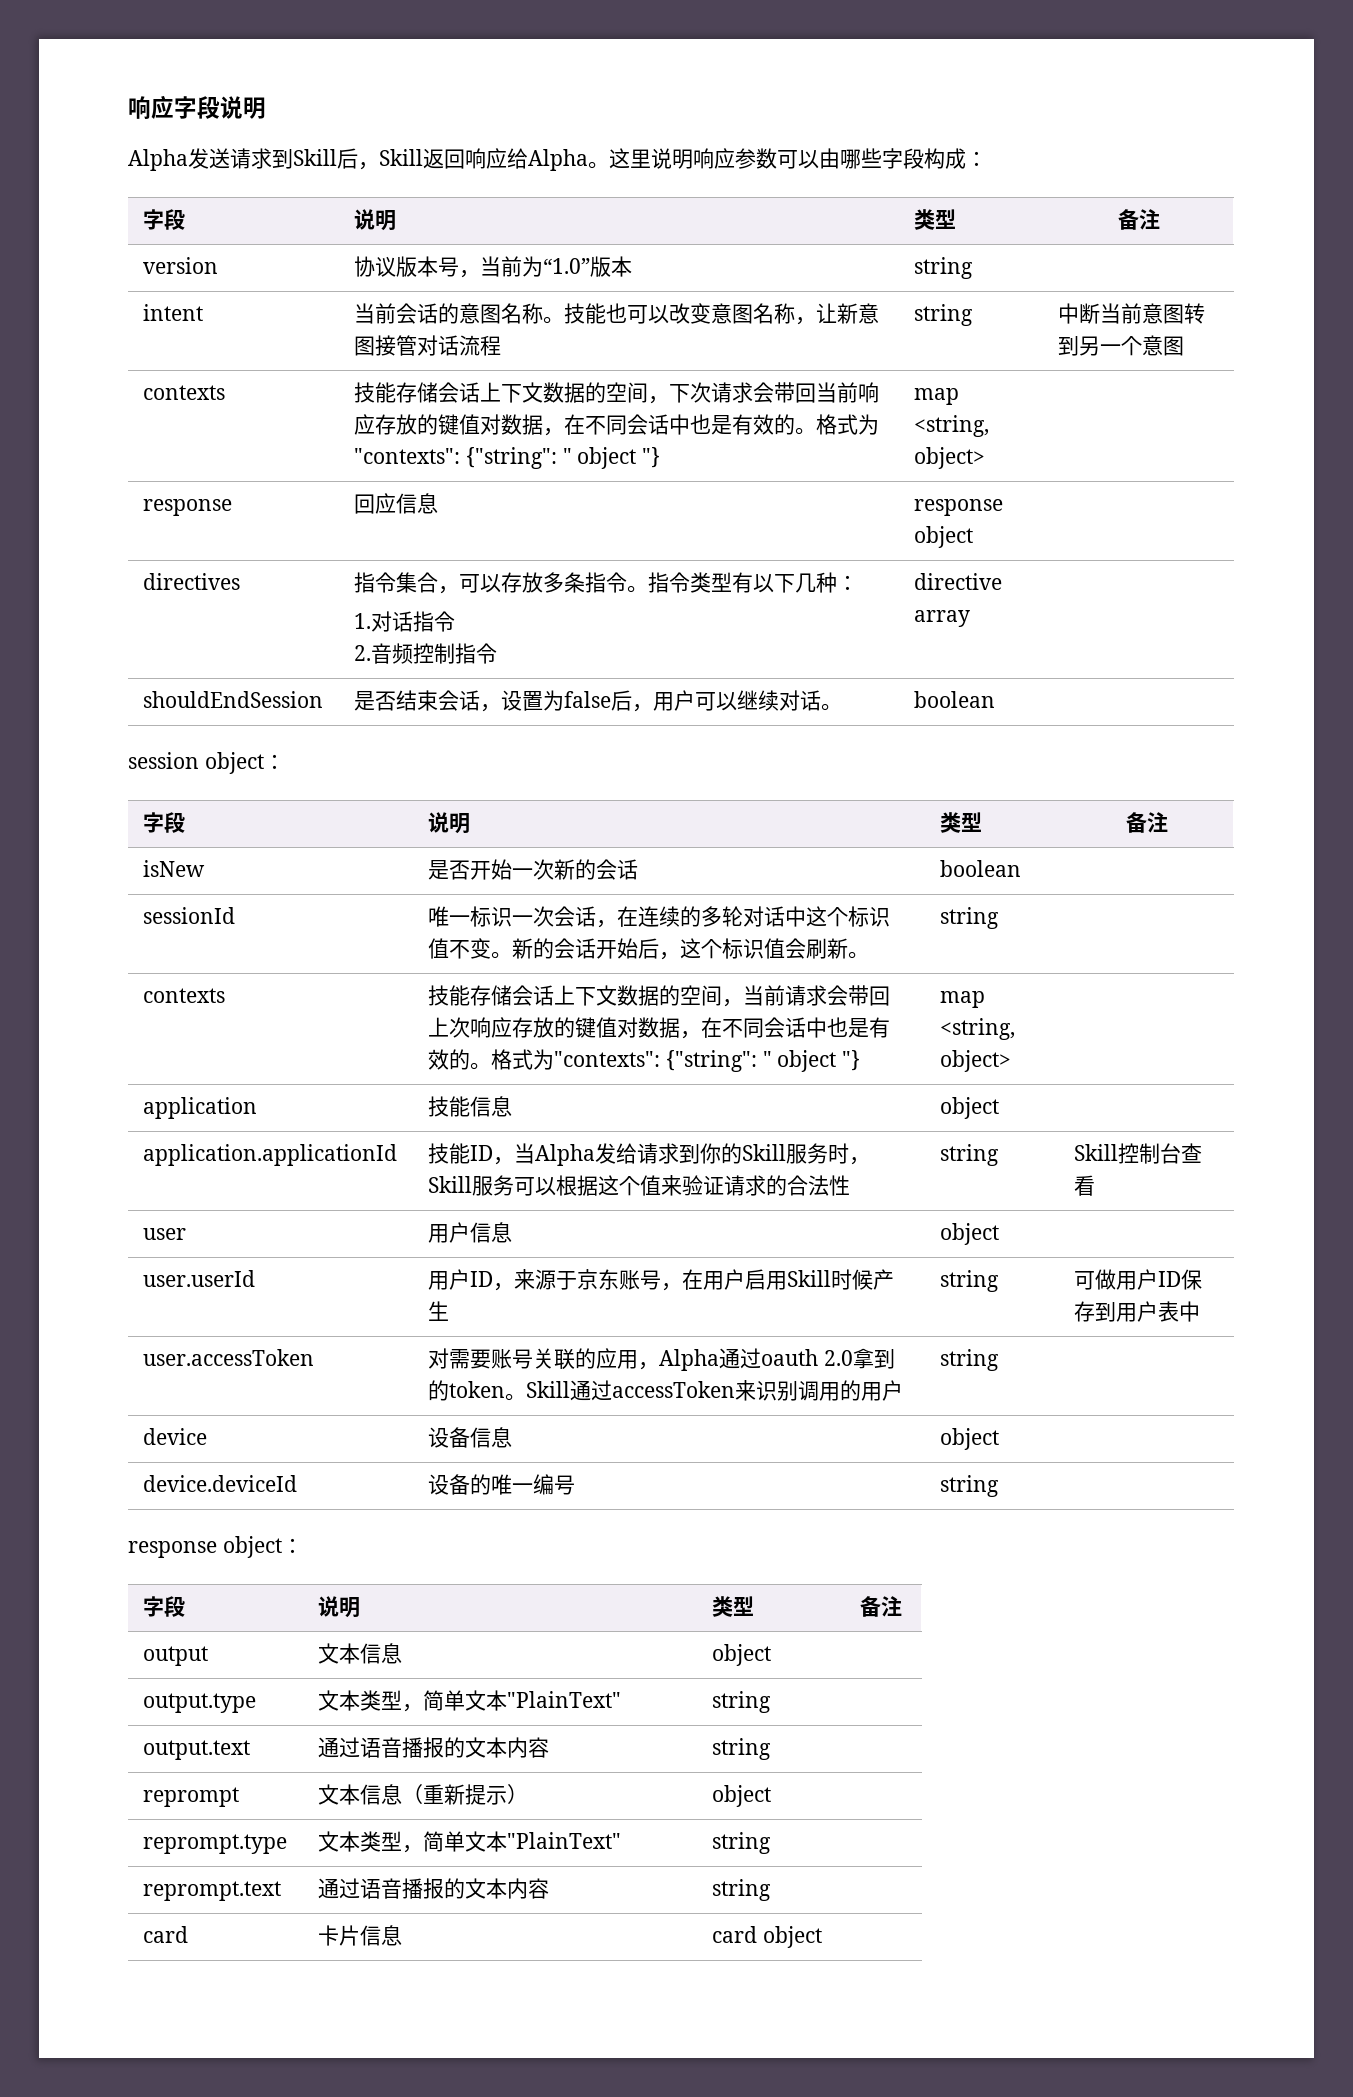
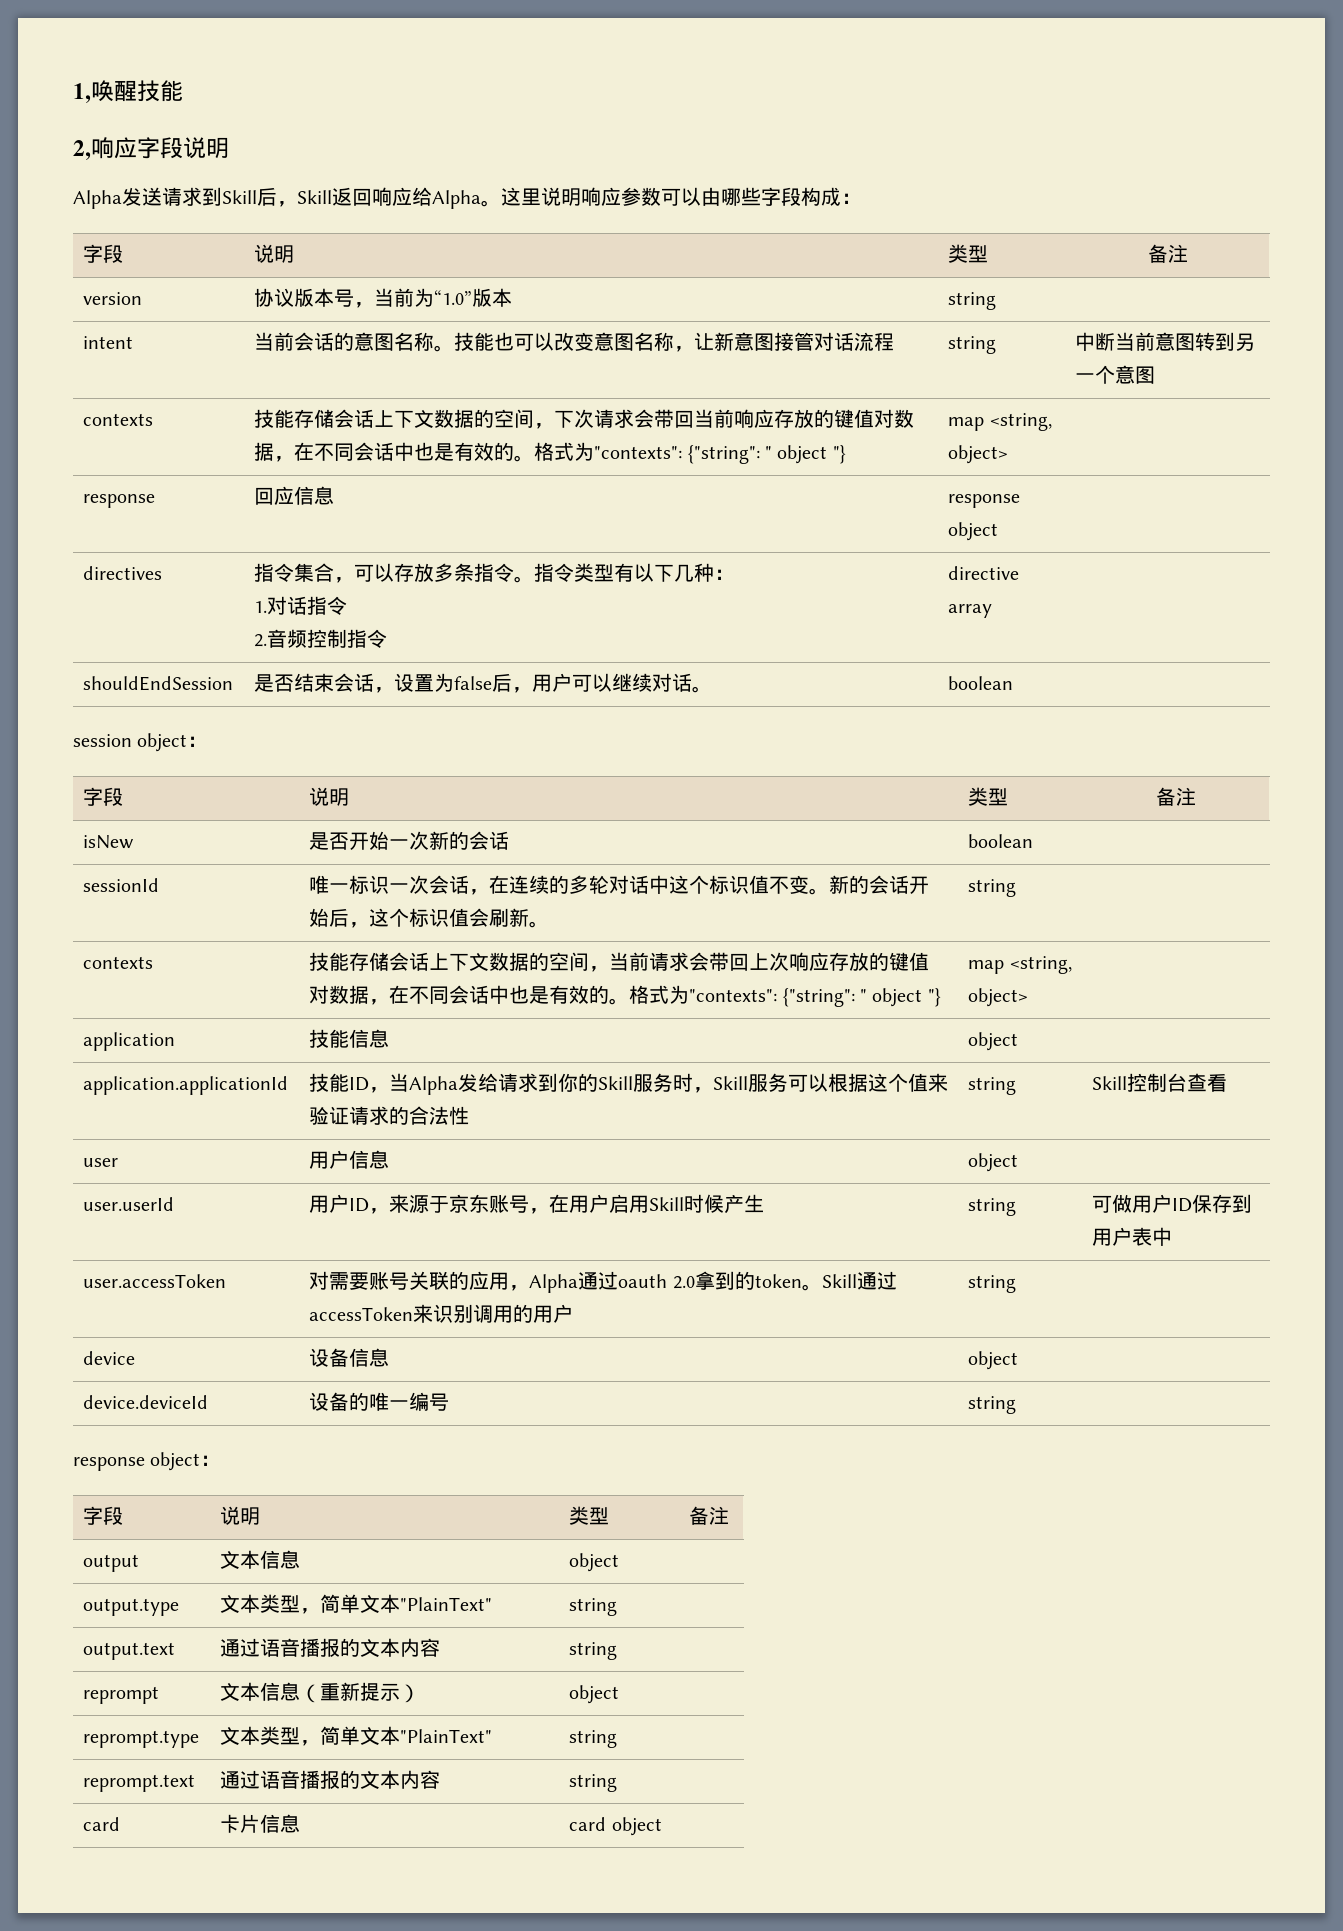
- 响应字段说明
+ 1,唤醒技能
+ 2,响应字段说明

